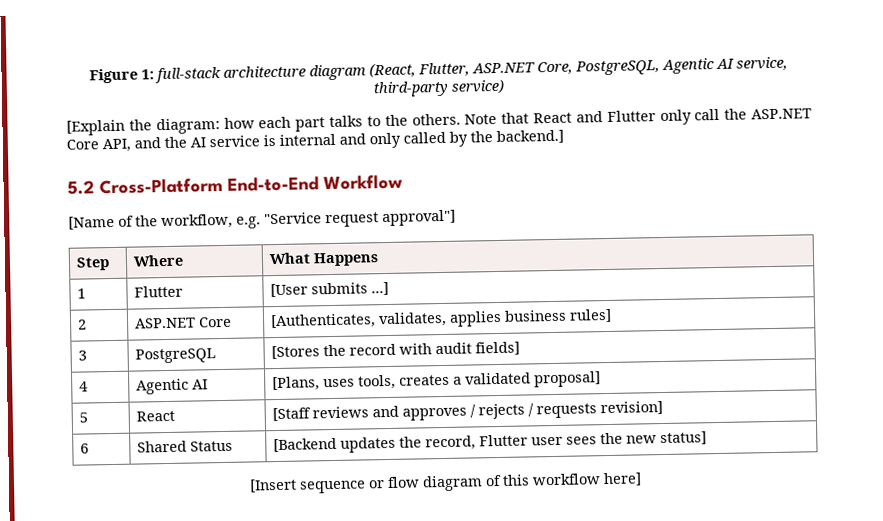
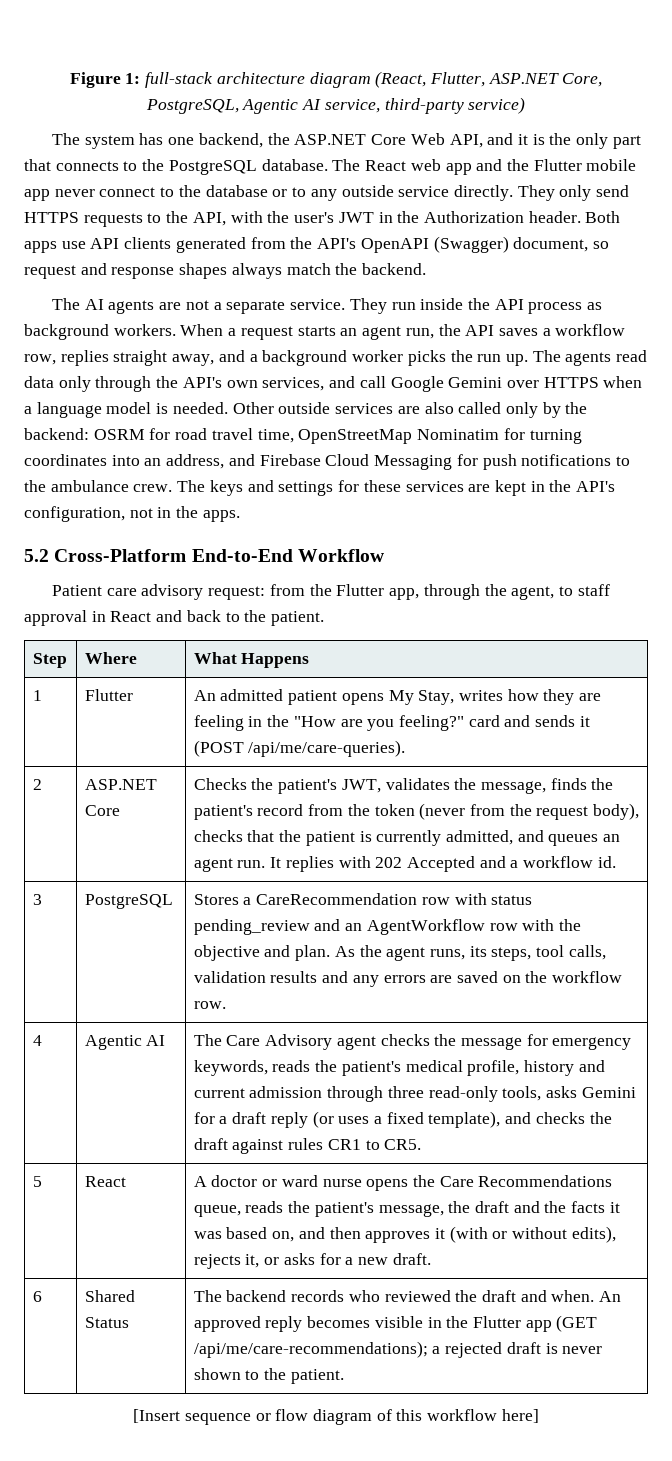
- [Explain the diagram: how each part talks to the others. Note that React and Flutter only call the ASP.NET Core API, and the AI service is internal and only called by the backend.]
+ The system has one backend, the ASP.NET Core Web API, and it is the only part that connects to the PostgreSQL database. The React web app and the Flutter mobile app never connect to the database or to any outside service directly. They only send HTTPS requests to the API, with the user's JWT in the Authorization header. Both apps use API clients generated from the API's OpenAPI (Swagger) document, so request and response shapes always match the backend.
+ The AI agents are not a separate service. They run inside the API process as background workers. When a request starts an agent run, the API saves a workflow row, replies straight away, and a background worker picks the run up. The agents read data only through the API's own services, and call Google Gemini over HTTPS when a language model is needed. Other outside services are also called only by the backend: OSRM for road travel time, OpenStreetMap Nominatim for turning coordinates into an address, and Firebase Cloud Messaging for push notifications to the ambulance crew. The keys and settings for these services are kept in the API's configuration, not in the apps.
  5.2 Cross-Platform End-to-End Workflow
- [Name of the workflow, e.g. "Service request approval"]
+ Patient care advisory request: from the Flutter app, through the agent, to staff approval in React and back to the patient.
- 1 | Flutter | [User submits ...]
- 2 | ASP.NET Core | [Authenticates, validates, applies business rules]
- 3 | PostgreSQL | [Stores the record with audit fields]
- 4 | Agentic AI | [Plans, uses tools, creates a validated proposal]
- 5 | React | [Staff reviews and approves / rejects / requests revision]
- 6 | Shared Status | [Backend updates the record, Flutter user sees the new status]
+ 1 | Flutter | An admitted patient opens My Stay, writes how they are feeling in the "How are you feeling?" card and sends it (POST /api/me/care-queries).
+ 2 | ASP.NET Core | Checks the patient's JWT, validates the message, finds the patient's record from the token (never from the request body), checks that the patient is currently admitted, and queues an agent run. It replies with 202 Accepted and a workflow id.
+ 3 | PostgreSQL | Stores a CareRecommendation row with status pending_review and an AgentWorkflow row with the objective and plan. As the agent runs, its steps, tool calls, validation results and any errors are saved on the workflow row.
+ 4 | Agentic AI | The Care Advisory agent checks the message for emergency keywords, reads the patient's medical profile, history and current admission through three read-only tools, asks Gemini for a draft reply (or uses a fixed template), and checks the draft against rules CR1 to CR5.
+ 5 | React | A doctor or ward nurse opens the Care Recommendations queue, reads the patient's message, the draft and the facts it was based on, and then approves it (with or without edits), rejects it, or asks for a new draft.
+ 6 | Shared Status | The backend records who reviewed the draft and when. An approved reply becomes visible in the Flutter app (GET /api/me/care-recommendations); a rejected draft is never shown to the patient.

